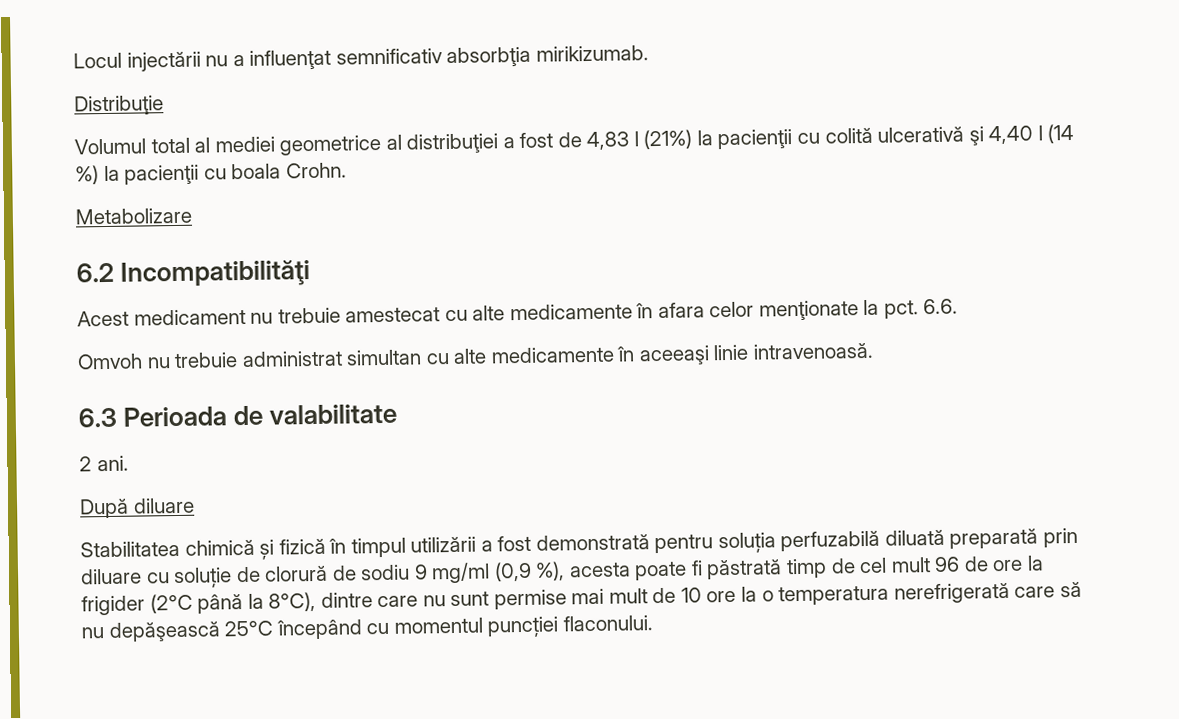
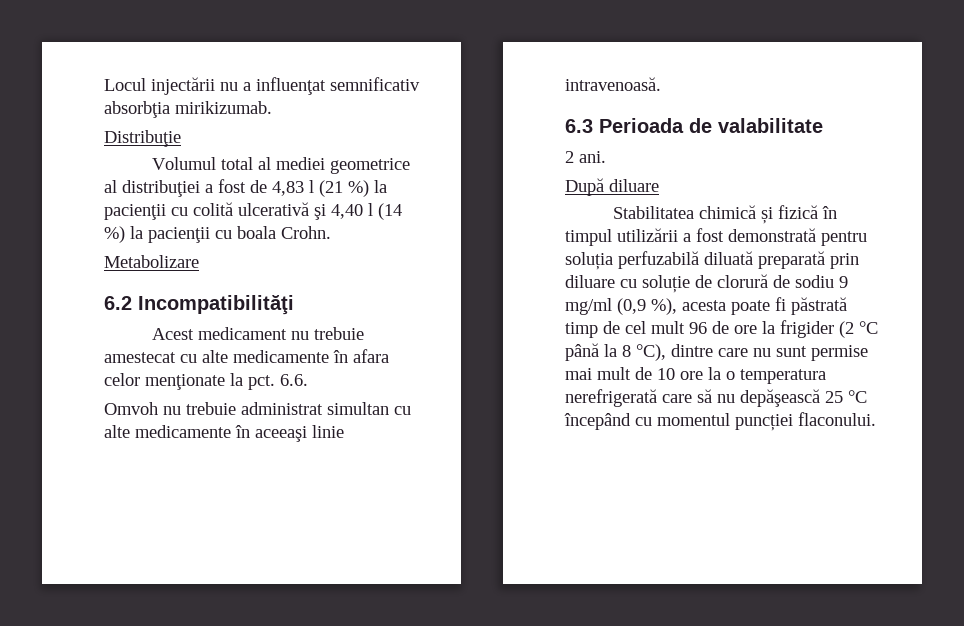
- Volumul total al mediei geometrice al distribuţiei a fost de 4,83 l (21%) la pacienţii cu colită ulcerativă şi 4,40 l (14 %) la pacienţii cu boala Crohn.
+ Volumul total al mediei geometrice al distribuţiei a fost de 4,83 l (21 %) la pacienţii cu colită ulcerativă şi 4,40 l (14 %) la pacienţii cu boala Crohn.
- Stabilitatea chimică și fizică în timpul utilizării a fost demonstrată pentru soluția perfuzabilă diluată preparată prin diluare cu soluție de clorură de sodiu 9 mg/ml (0,9 %), acesta poate fi păstrată timp de cel mult 96 de ore la frigider (2°C până la 8°C), dintre care nu sunt permise mai mult de 10 ore la o temperatura nerefrigerată care să nu depăşească 25°C începând cu momentul puncției flaconului.
+ Stabilitatea chimică și fizică în timpul utilizării a fost demonstrată pentru soluția perfuzabilă diluată preparată prin diluare cu soluție de clorură de sodiu 9 mg/ml (0,9 %), acesta poate fi păstrată timp de cel mult 96 de ore la frigider (2 °C până la 8 °C), dintre care nu sunt permise mai mult de 10 ore la o temperatura nerefrigerată care să nu depăşească 25 °C începând cu momentul puncției flaconului.

